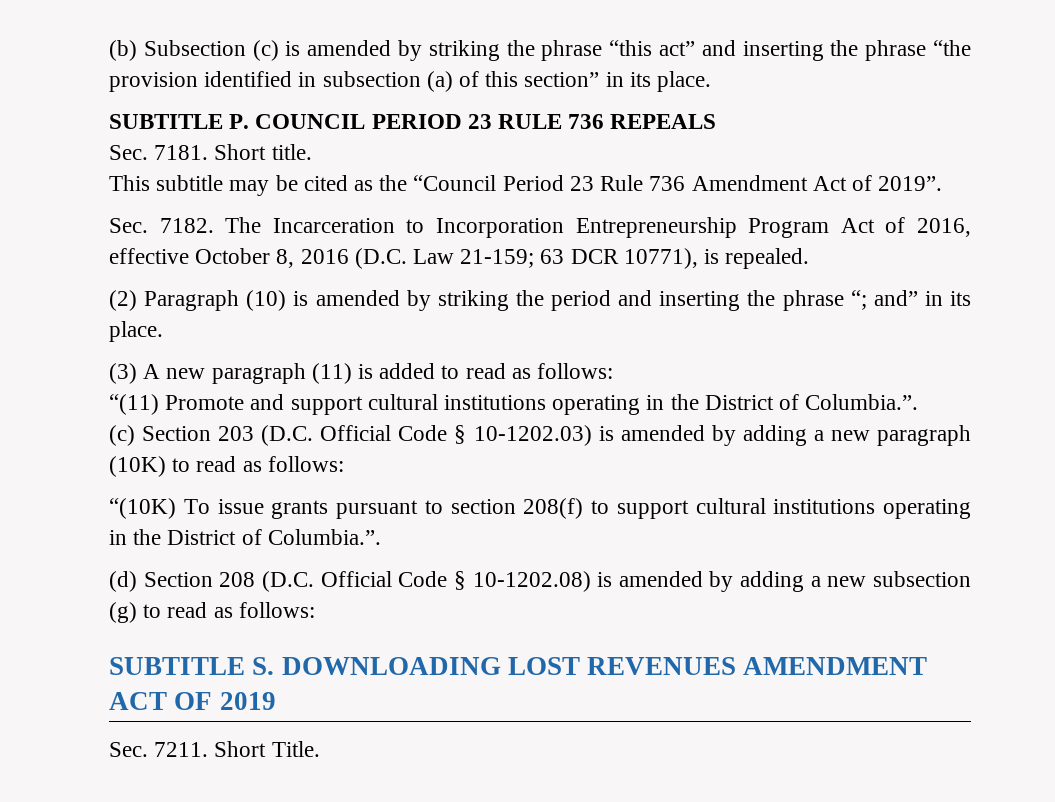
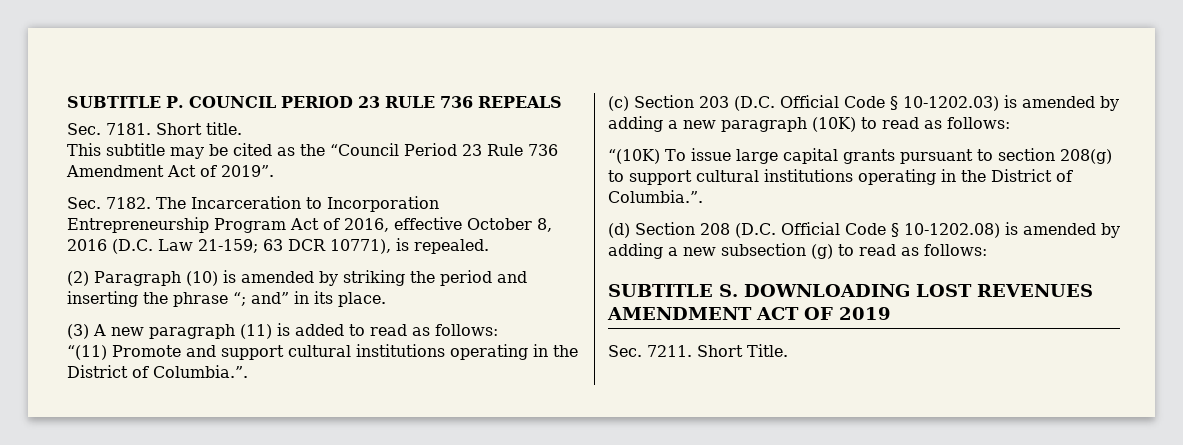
- (b) Subsection (c) is amended by striking the phrase “this act” and inserting the phrase “the provision identified in subsection (a) of this section” in its place.
- “(10K) To issue grants pursuant to section 208(f) to support cultural institutions operating in the District of Columbia.”.
+ “(10K) To issue large capital grants pursuant to section 208(g) to support cultural institutions operating in the District of Columbia.”.

